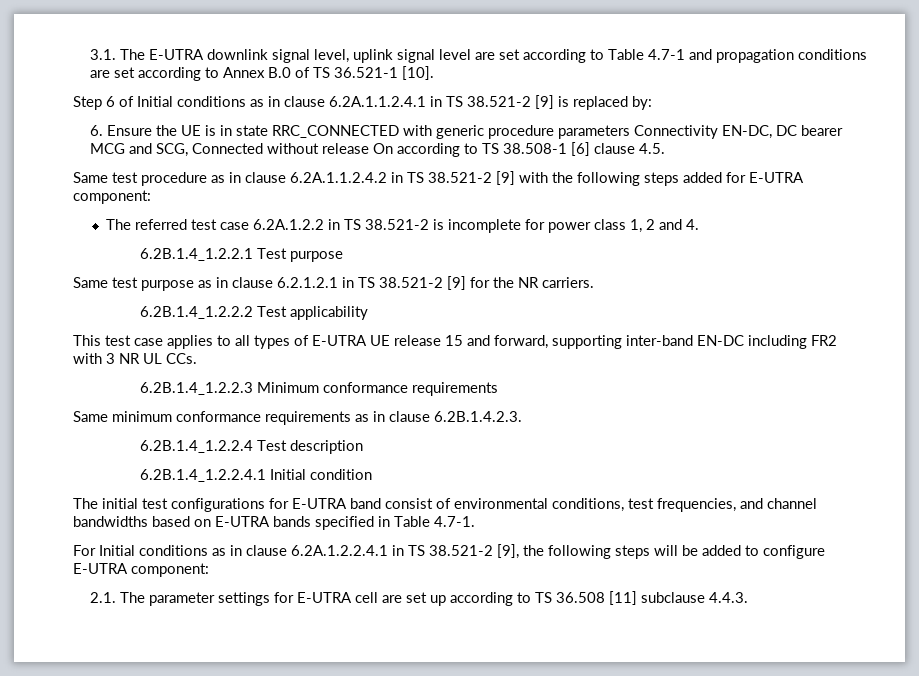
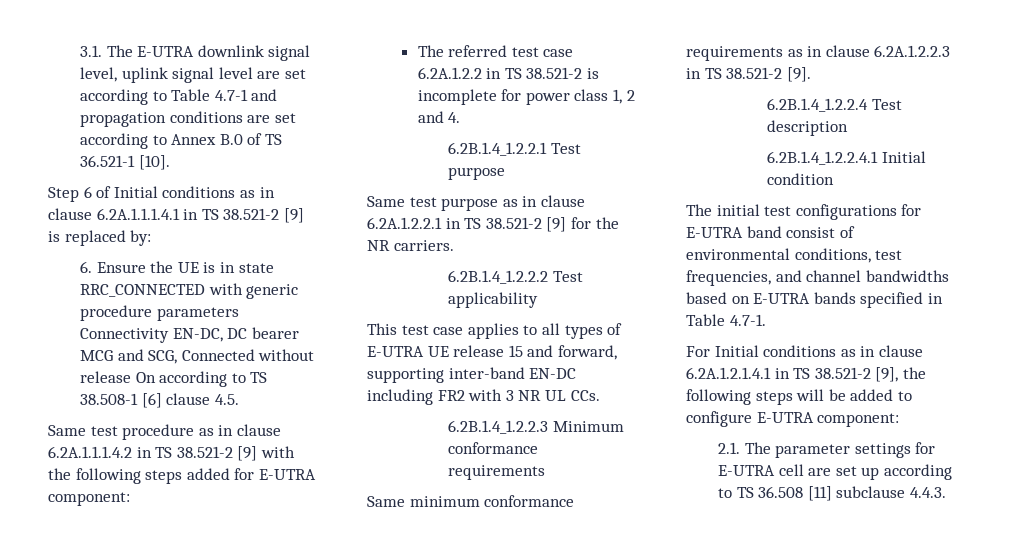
- Step 6 of Initial conditions as in clause 6.2A.1.1.2.4.1 in TS 38.521-2 [9] is replaced by:
+ Step 6 of Initial conditions as in clause 6.2A.1.1.1.4.1 in TS 38.521-2 [9] is replaced by:
- Same test procedure as in clause 6.2A.1.1.2.4.2 in TS 38.521-2 [9] with the following steps added for E-UTRA component:
+ Same test procedure as in clause 6.2A.1.1.1.4.2 in TS 38.521-2 [9] with the following steps added for E-UTRA component:
- Same test purpose as in clause 6.2.1.2.1 in TS 38.521-2 [9] for the NR carriers.
+ Same test purpose as in clause 6.2A.1.2.2.1 in TS 38.521-2 [9] for the NR carriers.
- Same minimum conformance requirements as in clause 6.2B.1.4.2.3.
+ Same minimum conformance requirements as in clause 6.2A.1.2.2.3 in TS 38.521-2 [9].
- For Initial conditions as in clause 6.2A.1.2.2.4.1 in TS 38.521-2 [9], the following steps will be added to configure E-UTRA component:
+ For Initial conditions as in clause 6.2A.1.2.1.4.1 in TS 38.521-2 [9], the following steps will be added to configure E-UTRA component:

